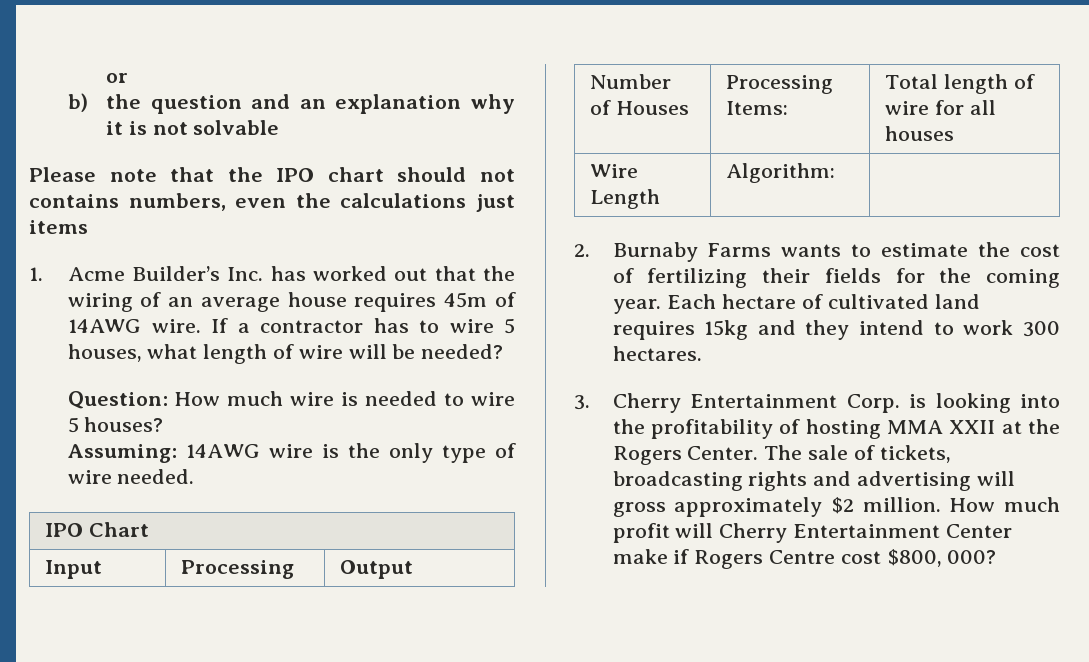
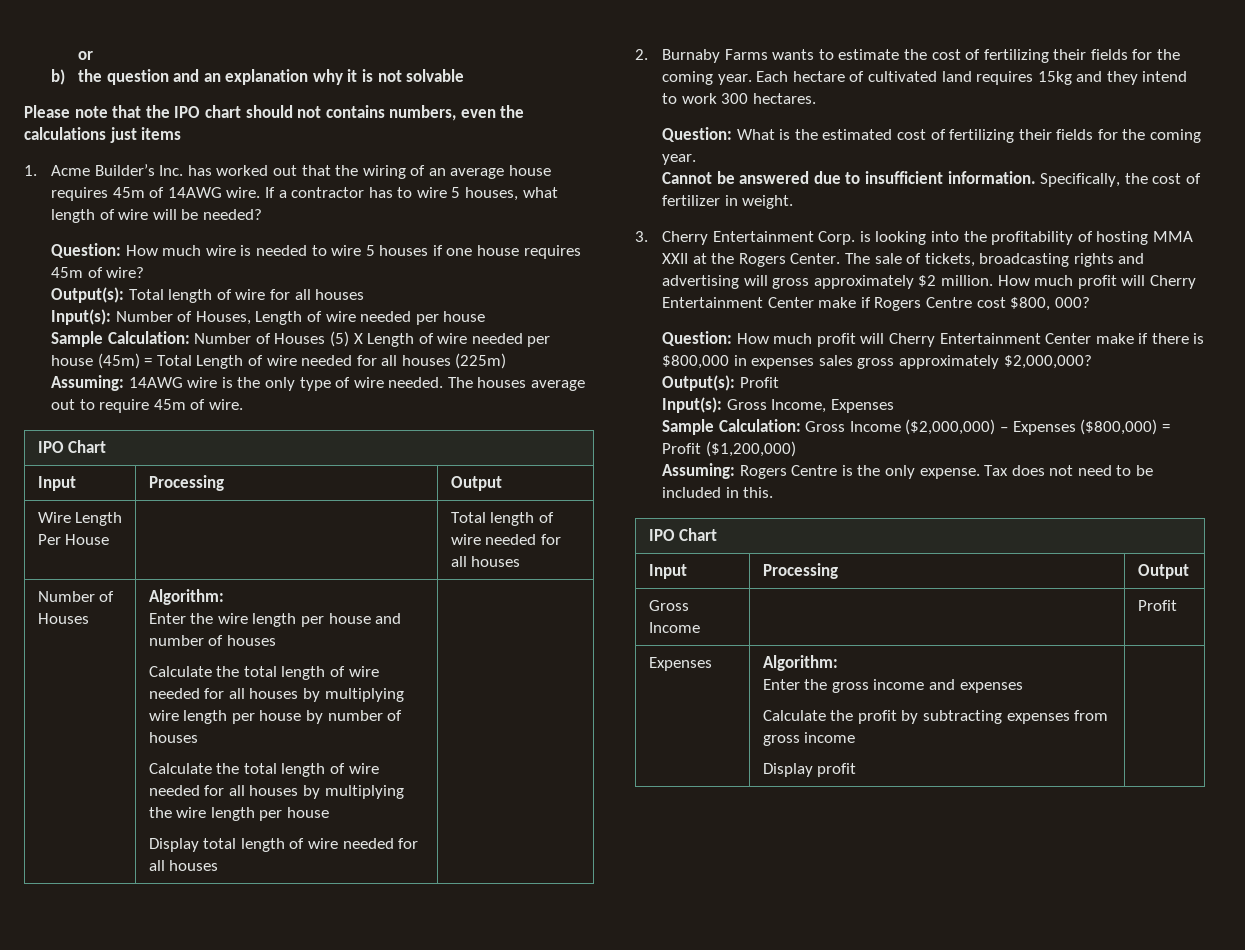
- Question: How much wire is needed to wire 5 houses?
+ Question: How much wire is needed to wire 5 houses if one house requires 45m of wire?
+ Output(s): Total length of wire for all houses
+ Input(s): Number of Houses, Length of wire needed per house
+ Sample Calculation: Number of Houses (5) X Length of wire needed per house (45m) = Total Length of wire needed for all houses (225m)
- Assuming: 14AWG wire is the only type of wire needed.
+ Assuming: 14AWG wire is the only type of wire needed. The houses average out to require 45m of wire.
  IPO Chart
  Input | Processing | Output
- Number of Houses | Processing Items: | Total length of wire for all houses
- Wire Length | Algorithm: |
+ Wire Length Per House | | Total length of wire needed for all houses
+ Number of Houses | Algorithm:
+ Enter the wire length per house and number of houses
+ Calculate the total length of wire needed for all houses by multiplying wire length per house by number of houses
+ Calculate the total length of wire needed for all houses by multiplying the wire length per house
+ Display total length of wire needed for all houses
+ Question: What is the estimated cost of fertilizing their fields for the coming year.
+ Cannot be answered due to insufficient information. Specifically, the cost of fertilizer in weight.
+ Question: How much profit will Cherry Entertainment Center make if there is $800,000 in expenses sales gross approximately $2,000,000?
+ Output(s): Profit
+ Input(s): Gross Income, Expenses
+ Sample Calculation: Gross Income ($2,000,000) – Expenses ($800,000) = Profit ($1,200,000)
+ Assuming: Rogers Centre is the only expense. Tax does not need to be included in this.
+ IPO Chart
+ Input | Processing | Output
+ Gross Income | | Profit
+ Expenses | Algorithm:
+ Enter the gross income and expenses
+ Calculate the profit by subtracting expenses from gross income
+ Display profit |

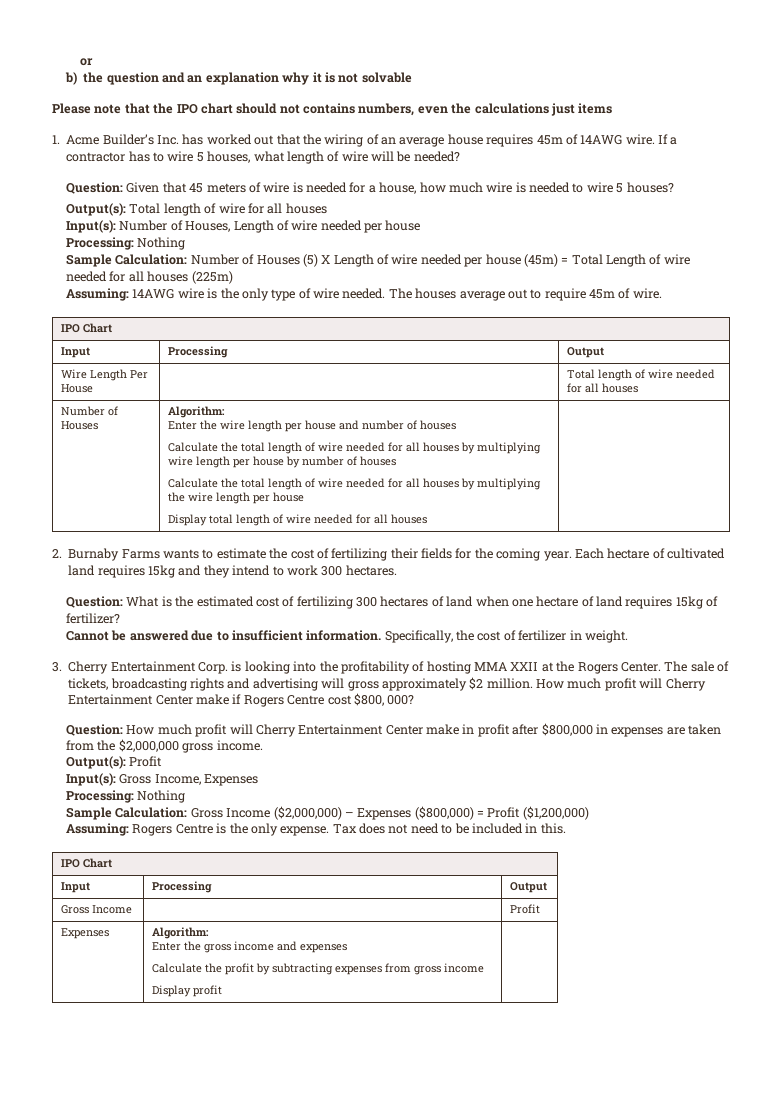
- Question: How much wire is needed to wire 5 houses if one house requires 45m of wire?
+ Question: Given that 45 meters of wire is needed for a house, how much wire is needed to wire 5 houses?
  Input(s): Number of Houses, Length of wire needed per house
+ Processing: Nothing
- Question: What is the estimated cost of fertilizing their fields for the coming year.
+ Question: What is the estimated cost of fertilizing 300 hectares of land when one hectare of land requires 15kg of fertilizer?
- Question: How much profit will Cherry Entertainment Center make if there is $800,000 in expenses sales gross approximately $2,000,000?
+ Question: How much profit will Cherry Entertainment Center make in profit after $800,000 in expenses are taken from the $2,000,000 gross income.
  Input(s): Gross Income, Expenses
+ Processing: Nothing

